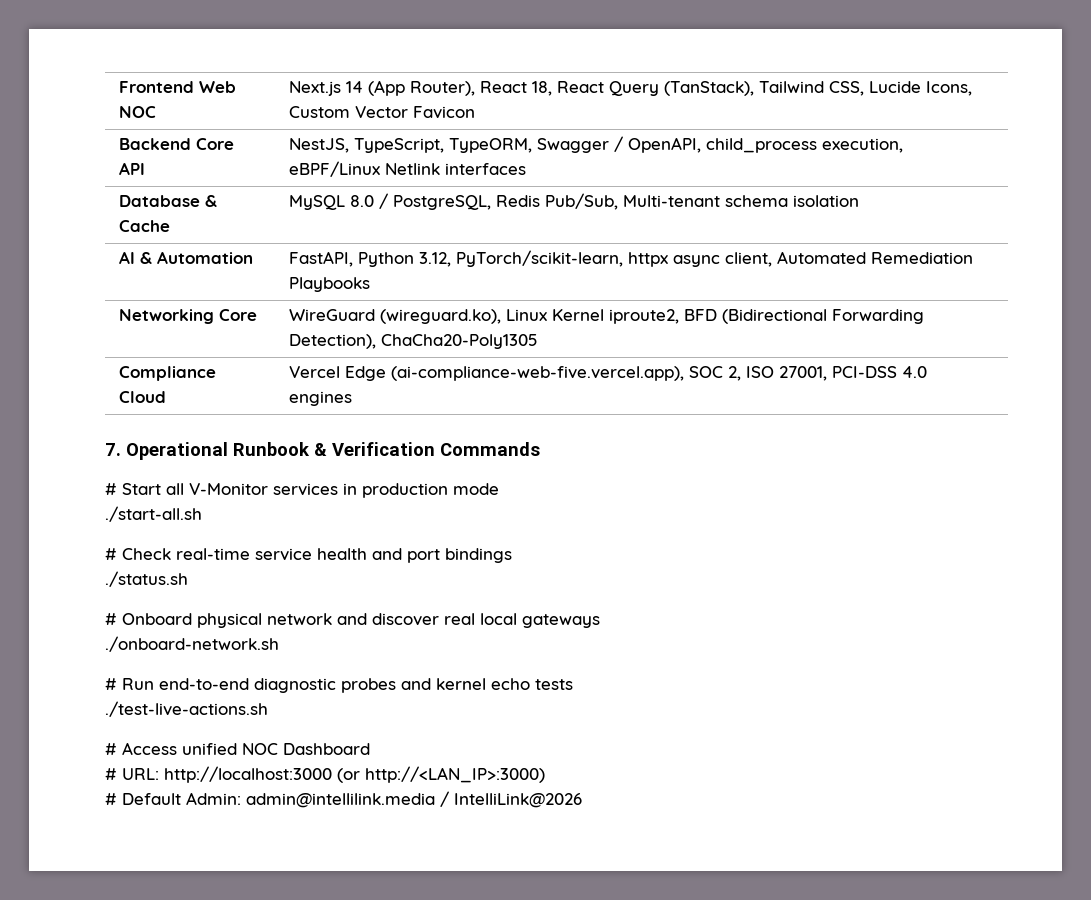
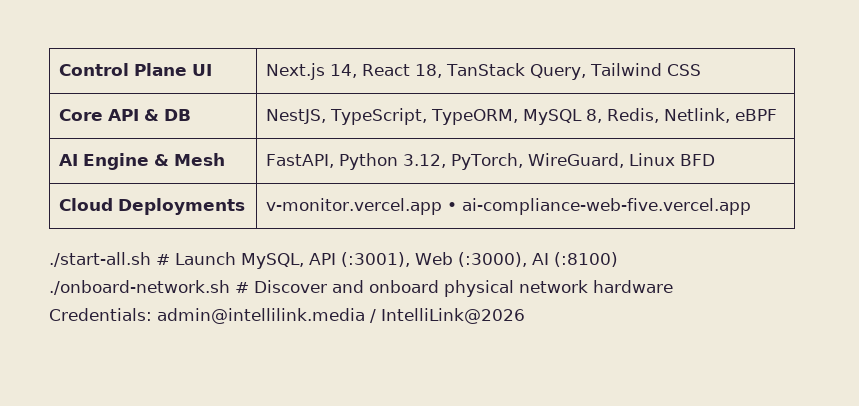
- Frontend Web NOC | Next.js 14 (App Router), React 18, React Query (TanStack), Tailwind CSS, Lucide Icons, Custom Vector Favicon
- Backend Core API | NestJS, TypeScript, TypeORM, Swagger / OpenAPI, child_process execution, eBPF/Linux Netlink interfaces
- Database & Cache | MySQL 8.0 / PostgreSQL, Redis Pub/Sub, Multi-tenant schema isolation
- AI & Automation | FastAPI, Python 3.12, PyTorch/scikit-learn, httpx async client, Automated Remediation Playbooks
- Networking Core | WireGuard (wireguard.ko), Linux Kernel iproute2, BFD (Bidirectional Forwarding Detection), ChaCha20-Poly1305
- Compliance Cloud | Vercel Edge (ai-compliance-web-five.vercel.app), SOC 2, ISO 27001, PCI-DSS 4.0 engines
- 7. Operational Runbook & Verification Commands
- # Start all V-Monitor services in production mode
- ./start-all.sh
- # Check real-time service health and port bindings
- ./status.sh
- # Onboard physical network and discover real local gateways
- ./onboard-network.sh
- # Run end-to-end diagnostic probes and kernel echo tests
- ./test-live-actions.sh
- # Access unified NOC Dashboard
- # URL: http://localhost:3000 (or http://<LAN_IP>:3000)
- # Default Admin: admin@intellilink.media / IntelliLink@2026
+ Control Plane UI | Next.js 14, React 18, TanStack Query, Tailwind CSS
+ Core API & DB | NestJS, TypeScript, TypeORM, MySQL 8, Redis, Netlink, eBPF
+ AI Engine & Mesh | FastAPI, Python 3.12, PyTorch, WireGuard, Linux BFD
+ Cloud Deployments | v-monitor.vercel.app • ai-compliance-web-five.vercel.app
+ ./start-all.sh # Launch MySQL, API (:3001), Web (:3000), AI (:8100)
+ ./onboard-network.sh # Discover and onboard physical network hardware
+ Credentials: admin@intellilink.media / IntelliLink@2026

